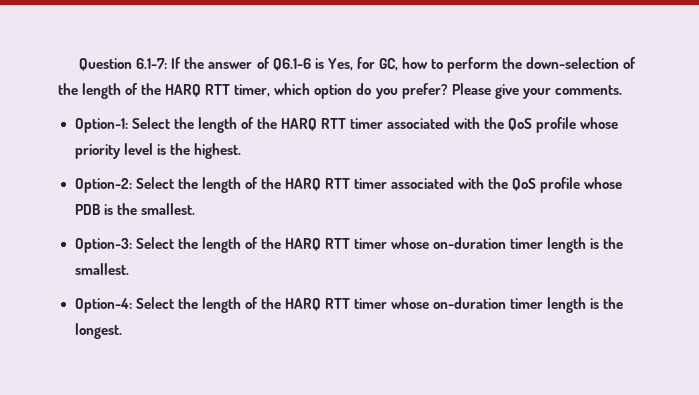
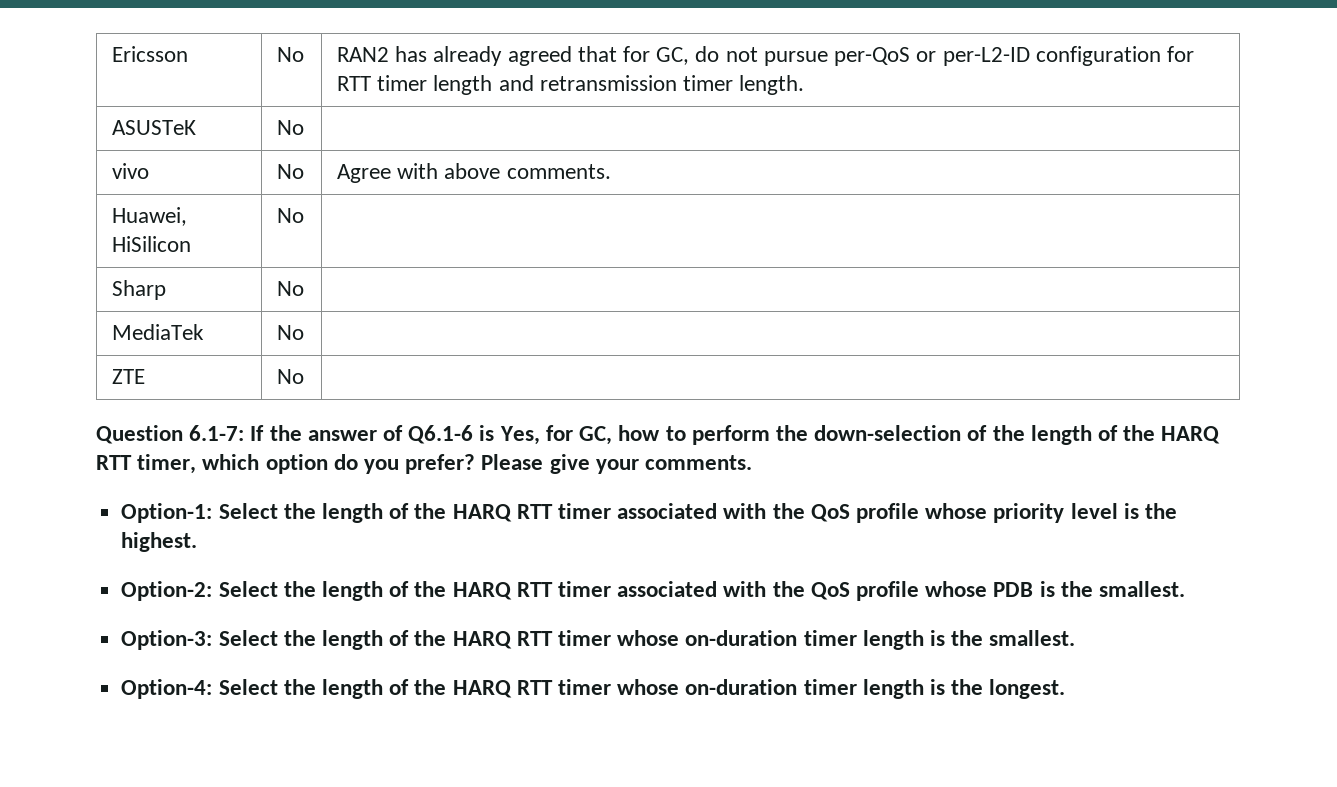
+ Ericsson | No | RAN2 has already agreed that for GC, do not pursue per-QoS or per-L2-ID configuration for RTT timer length and retransmission timer length.
+ ASUSTeK | No |
+ vivo | No | Agree with above comments.
+ Huawei, HiSilicon | No |
+ Sharp | No |
+ MediaTek | No |
+ ZTE | No |

